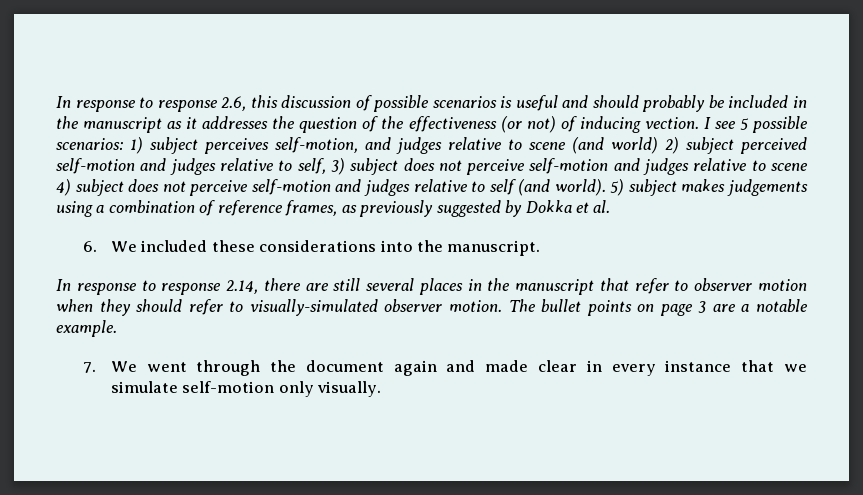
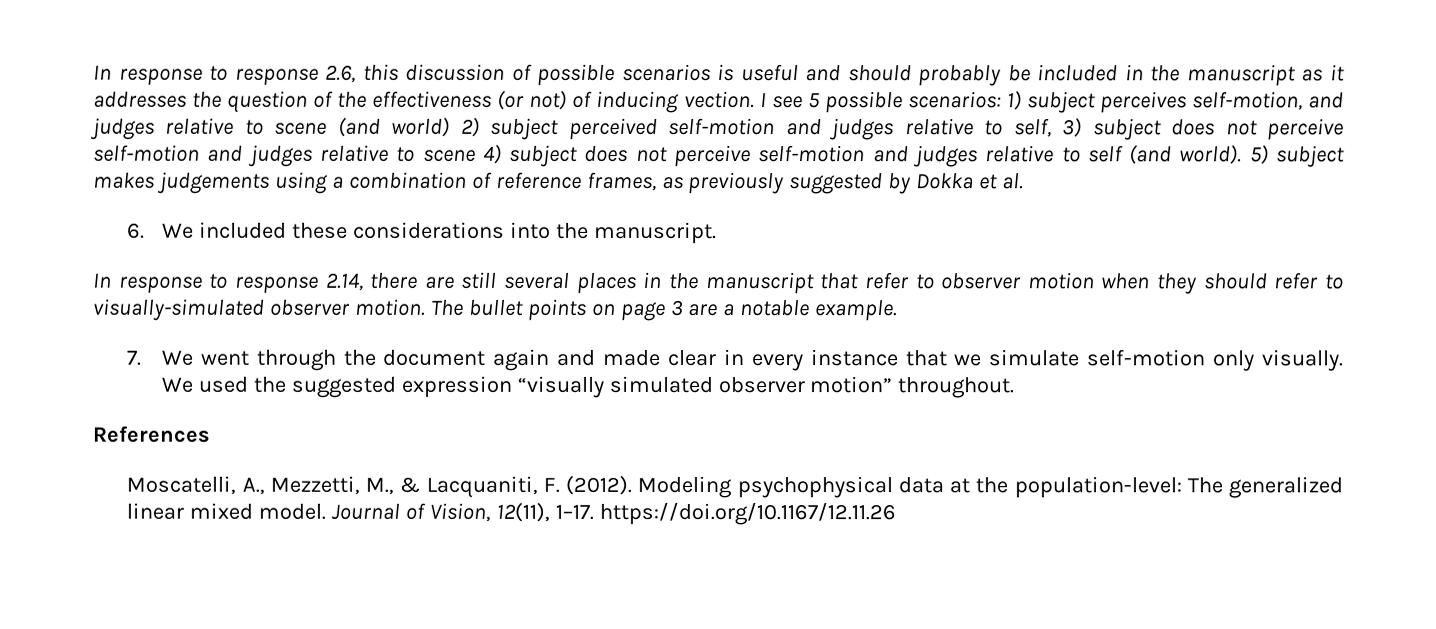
+ We used the suggested expression “visually simulated observer motion” throughout.
+ References
+ Moscatelli, A., Mezzetti, M., & Lacquaniti, F. (2012). Modeling psychophysical data at the population-level: The generalized linear mixed model. Journal of Vision, 12(11), 1–17. https://doi.org/10.1167/12.11.26

